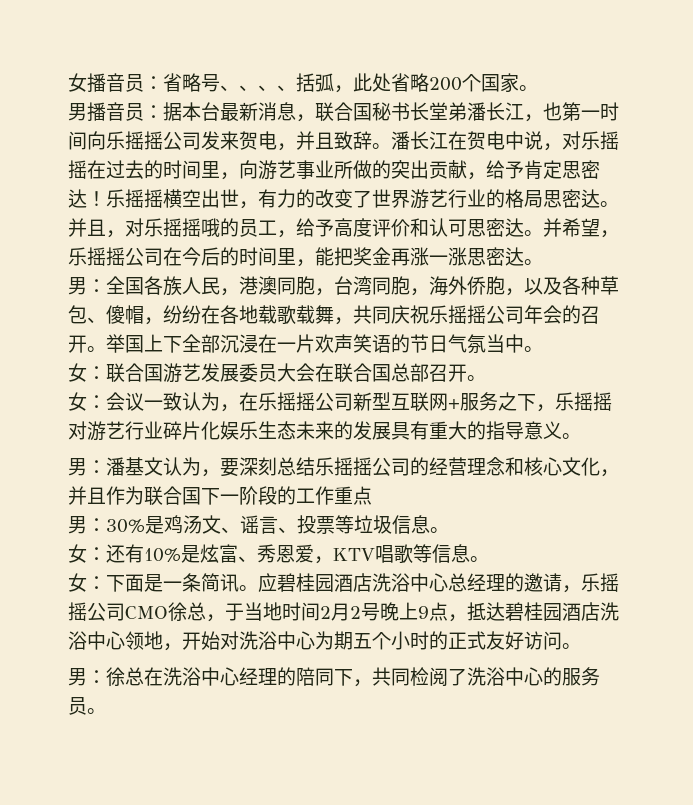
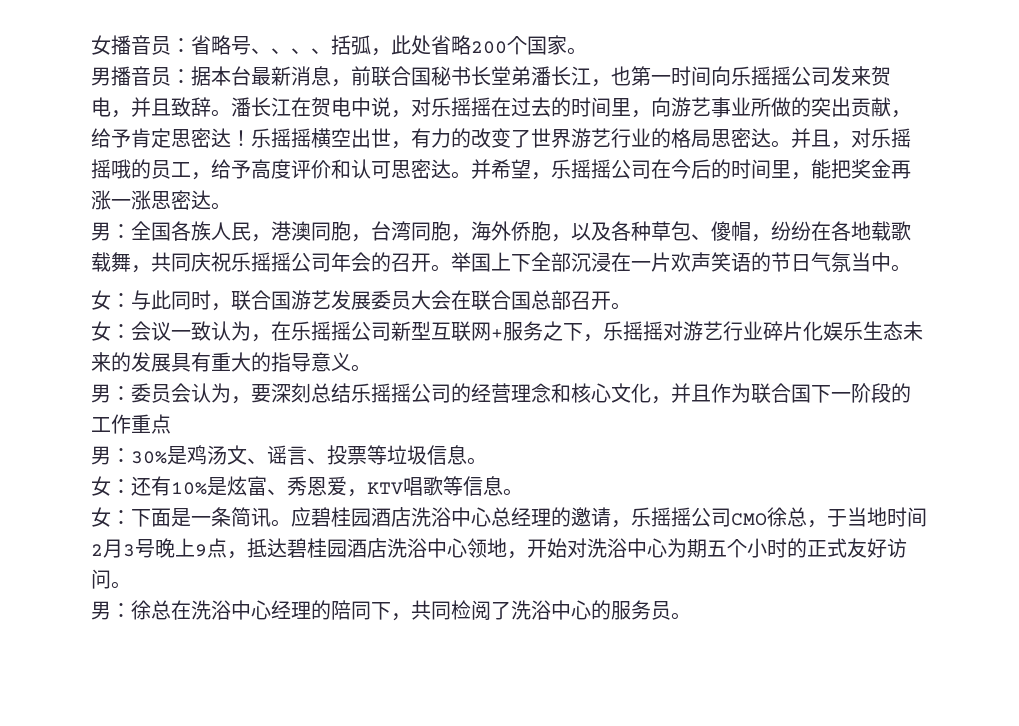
- 男播音员：据本台最新消息，联合国秘书长堂弟潘长江，也第一时间向乐摇摇公司发来贺电，并且致辞。
+ 男播音员：据本台最新消息，前联合国秘书长堂弟潘长江，也第一时间向乐摇摇公司发来贺电，并且致辞。
- 女：联合国游艺发展委员大会在联合国总部召开。
+ 女：与此同时，联合国游艺发展委员大会在联合国总部召开。
- 男：潘基文认为，要深刻总结乐摇摇公司的经营理念和核心文化，并且作为联合国下一阶段的工作重点
+ 男：委员会认为，要深刻总结乐摇摇公司的经营理念和核心文化，并且作为联合国下一阶段的工作重点
- 应碧桂园酒店洗浴中心总经理的邀请，乐摇摇公司CMO徐总，于当地时间2月2号晚上9点，抵达碧桂园酒店洗浴中心领地，开始对洗浴中心为期五个小时的正式友好访问。
+ 应碧桂园酒店洗浴中心总经理的邀请，乐摇摇公司CMO徐总，于当地时间2月3号晚上9点，抵达碧桂园酒店洗浴中心领地，开始对洗浴中心为期五个小时的正式友好访问。

